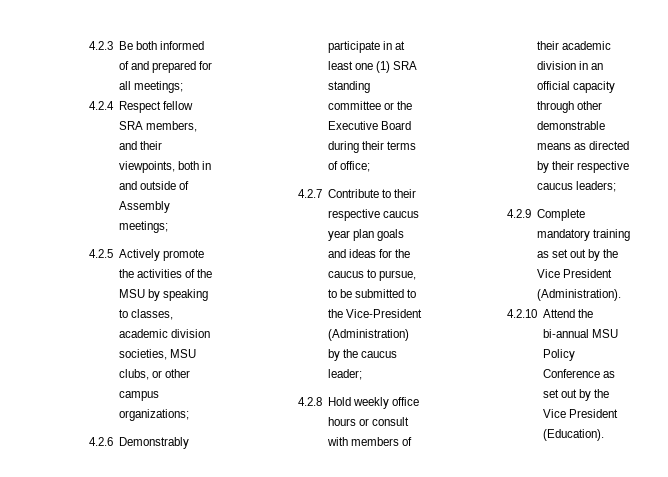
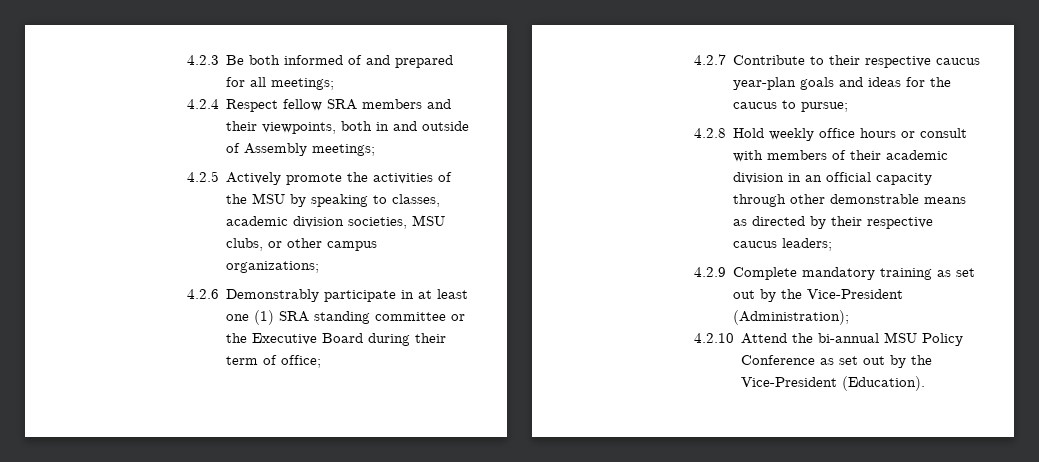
- 4.2.4 Respect fellow SRA members, and their viewpoints, both in and outside of Assembly meetings;
+ 4.2.4 Respect fellow SRA members and their viewpoints, both in and outside of Assembly meetings;
- 4.2.6 Demonstrably participate in at least one (1) SRA standing committee or the Executive Board during their terms of office;
+ 4.2.6 Demonstrably participate in at least one (1) SRA standing committee or the Executive Board during their term of office;
- 4.2.7 Contribute to their respective caucus year plan goals and ideas for the caucus to pursue, to be submitted to the Vice-President (Administration) by the caucus leader;
+ 4.2.7 Contribute to their respective caucus year-plan goals and ideas for the caucus to pursue;
- 4.2.9 Complete mandatory training as set out by the Vice President (Administration).
+ 4.2.9 Complete mandatory training as set out by the Vice-President (Administration);
- 4.2.10 Attend the bi-annual MSU Policy Conference as set out by the Vice President (Education).
+ 4.2.10 Attend the bi-annual MSU Policy Conference as set out by the Vice-President (Education).

